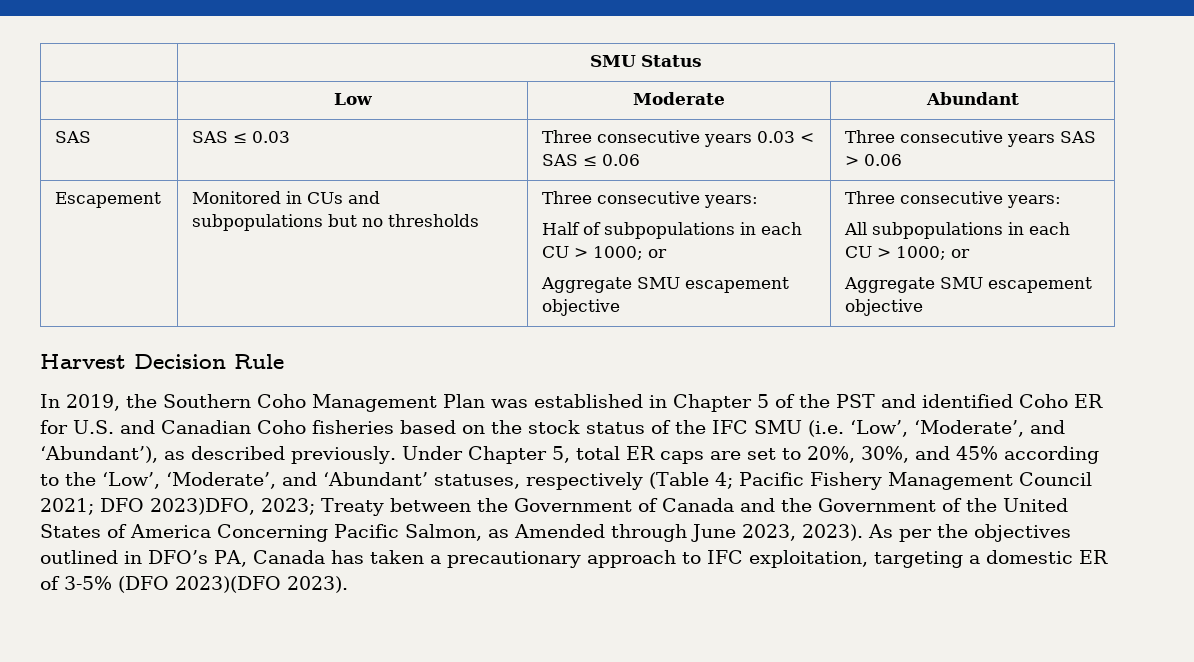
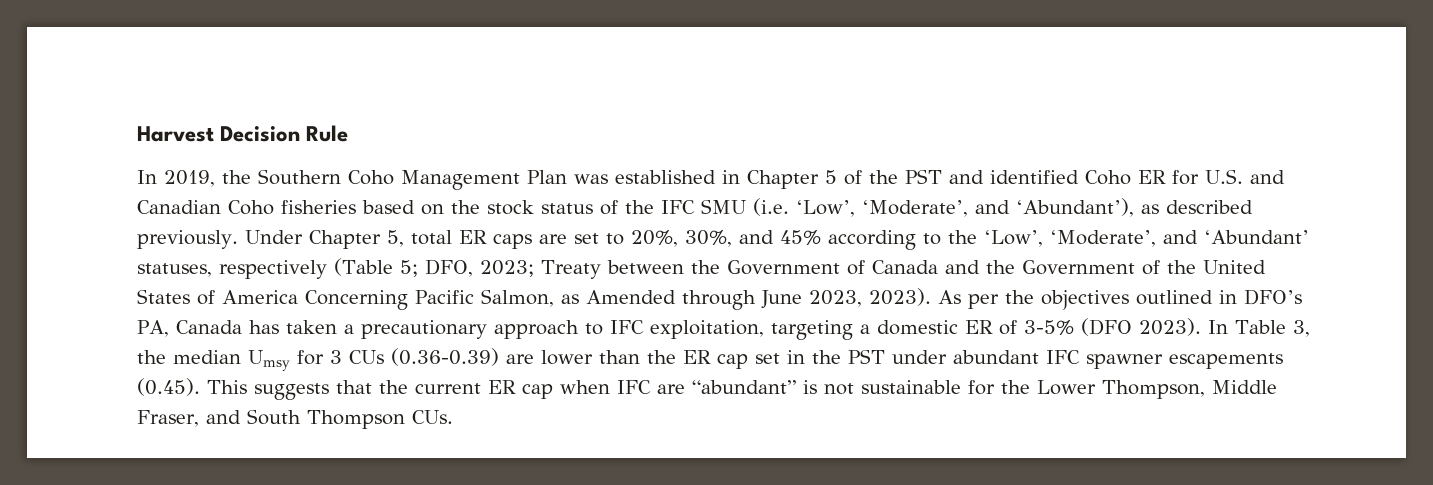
- | SMU Status
- | Low | Moderate | Abundant
- SAS | SAS ≤ 0.03 | Three consecutive years 0.03 < SAS ≤ 0.06 | Three consecutive years SAS > 0.06
- Escapement | Monitored in CUs and subpopulations but no thresholds | Three consecutive years:
- Half of subpopulations in each CU > 1000; or
- Aggregate SMU escapement objective | Three consecutive years:
- All subpopulations in each CU > 1000; or
- Aggregate SMU escapement objective
- Under Chapter 5, total ER caps are set to 20%, 30%, and 45% according to the ‘Low’, ‘Moderate’, and ‘Abundant’ statuses, respectively (Table 4; Pacific Fishery Management Council 2021; DFO 2023)DFO, 2023; Treaty between the Government of Canada and the Government of the United States of America Concerning Pacific Salmon, as Amended through June 2023, 2023).
+ Under Chapter 5, total ER caps are set to 20%, 30%, and 45% according to the ‘Low’, ‘Moderate’, and ‘Abundant’ statuses, respectively (Table 5; DFO, 2023; Treaty between the Government of Canada and the Government of the United States of America Concerning Pacific Salmon, as Amended through June 2023, 2023).
- As per the objectives outlined in DFO’s PA, Canada has taken a precautionary approach to IFC exploitation, targeting a domestic ER of 3-5% (DFO 2023)(DFO 2023).
+ As per the objectives outlined in DFO’s PA, Canada has taken a precautionary approach to IFC exploitation, targeting a domestic ER of 3-5% (DFO 2023). In Table 3, the median Umsy for 3 CUs (0.36-0.39) are lower than the ER cap set in the PST under abundant IFC spawner escapements (0.45). This suggests that the current ER cap when IFC are “abundant” is not sustainable for the Lower Thompson, Middle Fraser, and South Thompson CUs.

